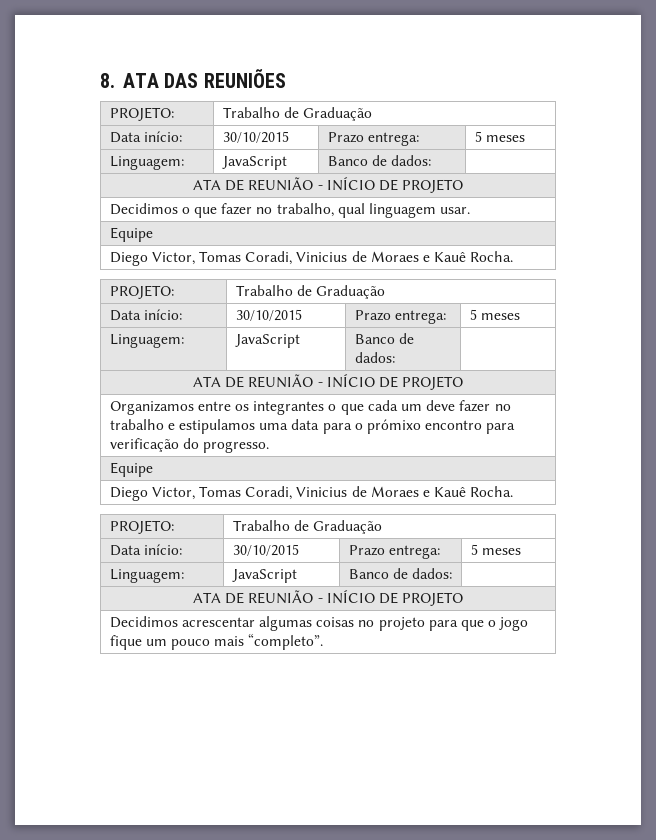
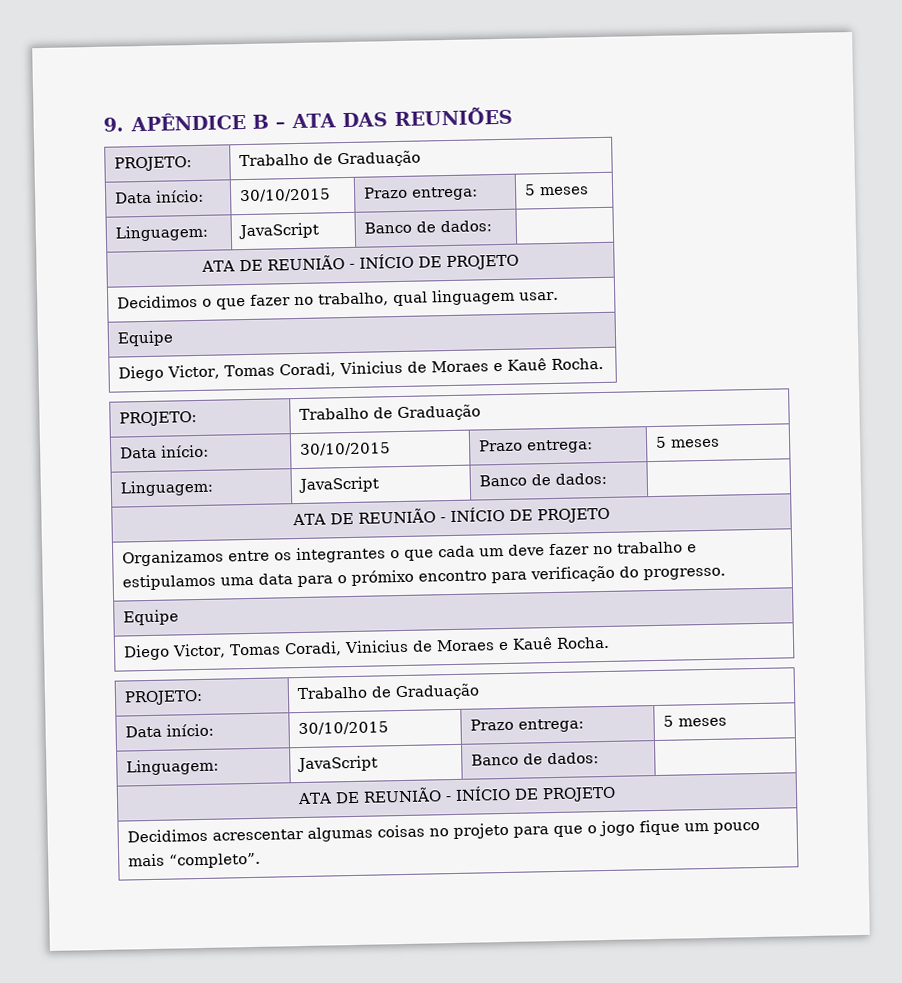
- 8. ATA DAS REUNIÕES
+ 9. APÊNDICE B – ATA DAS REUNIÕES

